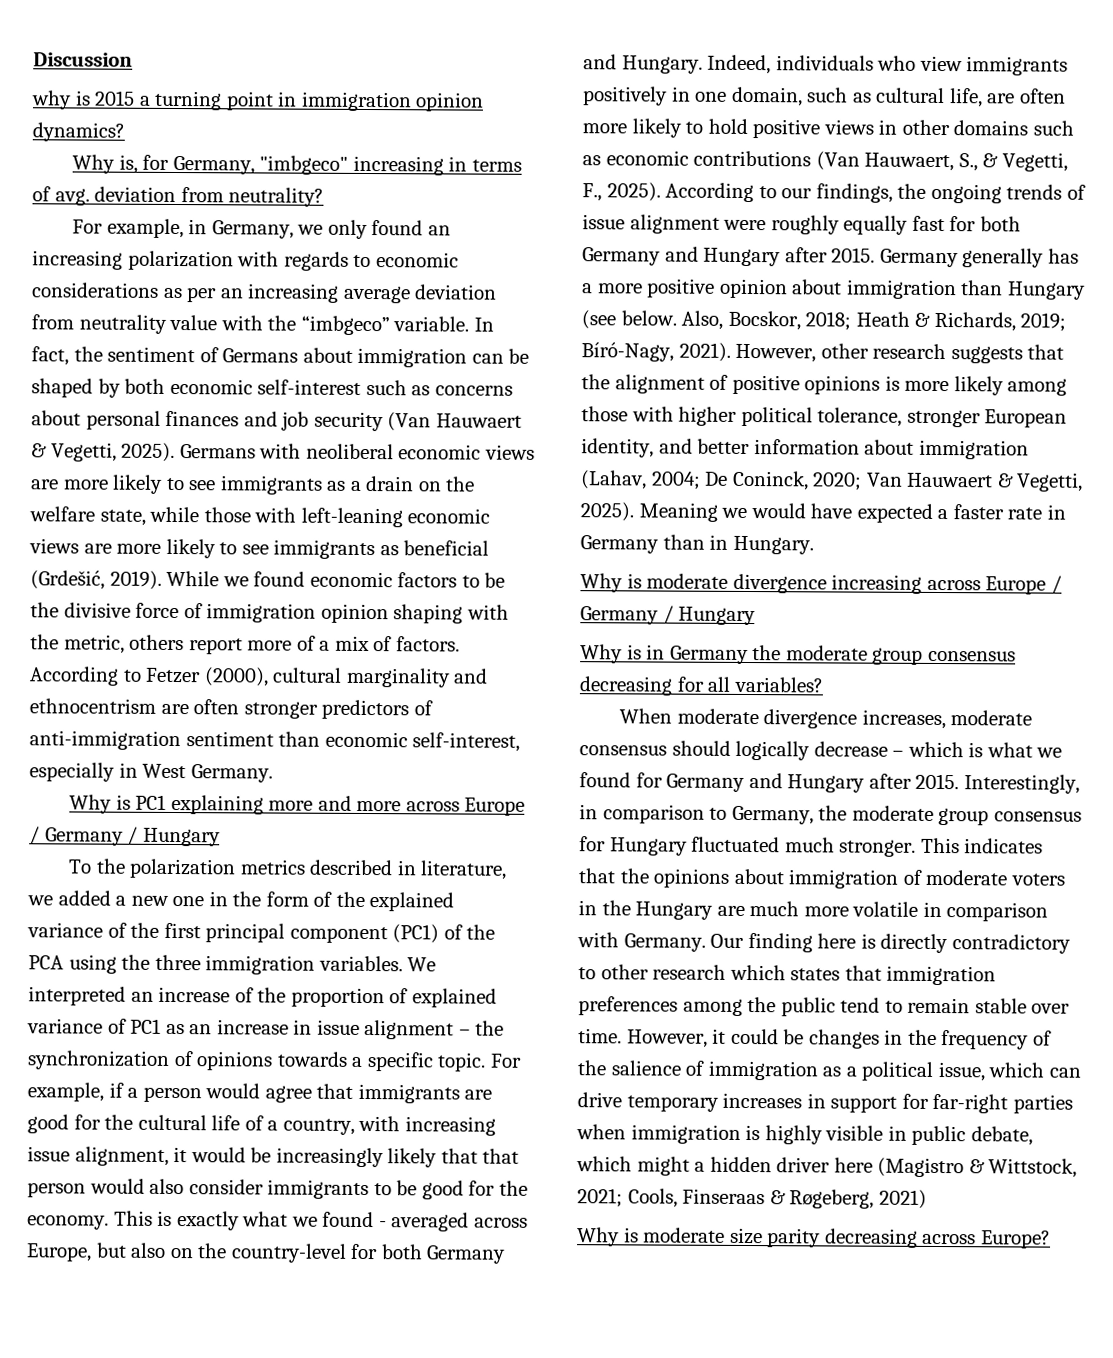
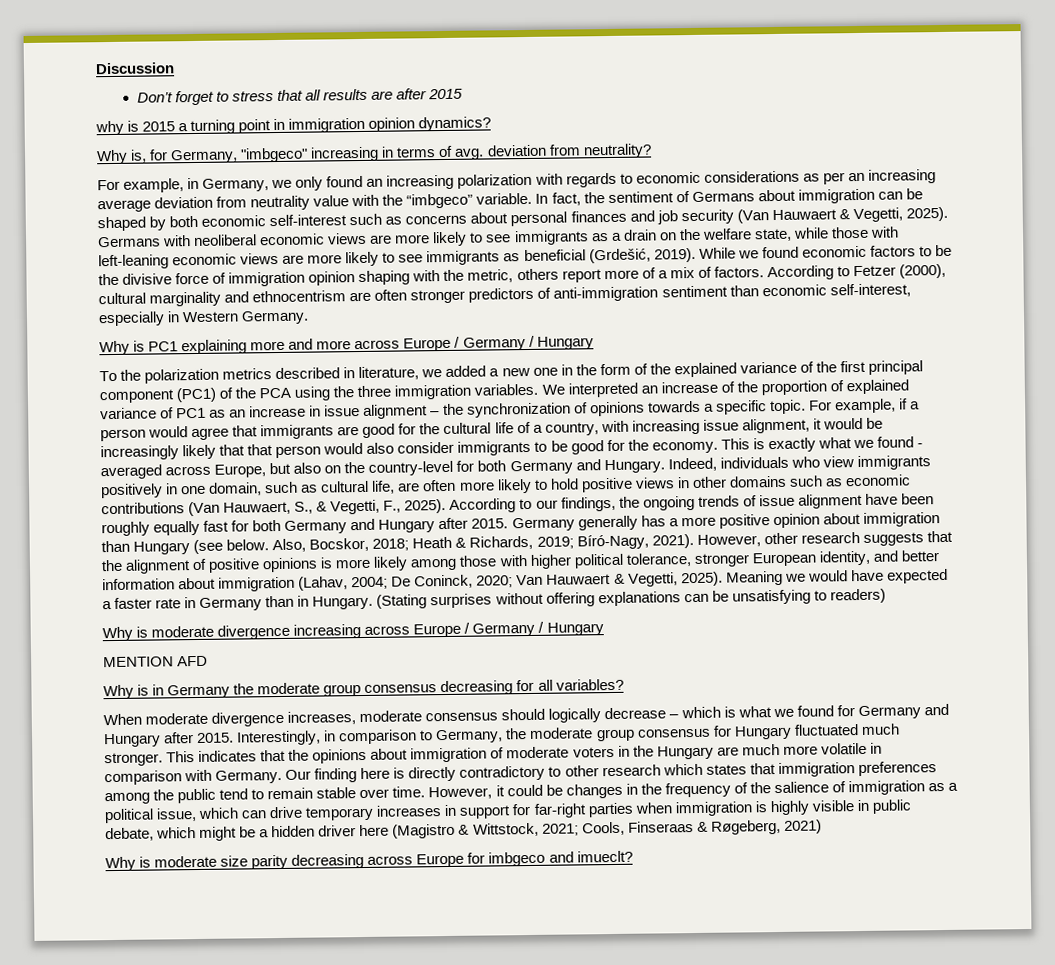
+ Don’t forget to stress that all results are after 2015
- According to Fetzer (2000), cultural marginality and ethnocentrism are often stronger predictors of anti-immigration sentiment than economic self-interest, especially in West Germany.
+ According to Fetzer (2000), cultural marginality and ethnocentrism are often stronger predictors of anti-immigration sentiment than economic self-interest, especially in Western Germany.
- According to our findings, the ongoing trends of issue alignment were roughly equally fast for both Germany and Hungary after 2015.
+ According to our findings, the ongoing trends of issue alignment have been roughly equally fast for both Germany and Hungary after 2015.
+ (Stating surprises without offering explanations can be unsatisfying to readers)
+ MENTION AFD
- However, it could be changes in the frequency of the salience of immigration as a political issue, which can drive temporary increases in support for far-right parties when immigration is highly visible in public debate, which might a hidden driver here (Magistro & Wittstock, 2021; Cools, Finseraas & Røgeberg, 2021)
+ However, it could be changes in the frequency of the salience of immigration as a political issue, which can drive temporary increases in support for far-right parties when immigration is highly visible in public debate, which might be a hidden driver here (Magistro & Wittstock, 2021; Cools, Finseraas & Røgeberg, 2021)
- Why is moderate size parity decreasing across Europe?
+ Why is moderate size parity decreasing across Europe for imbgeco and imueclt?

